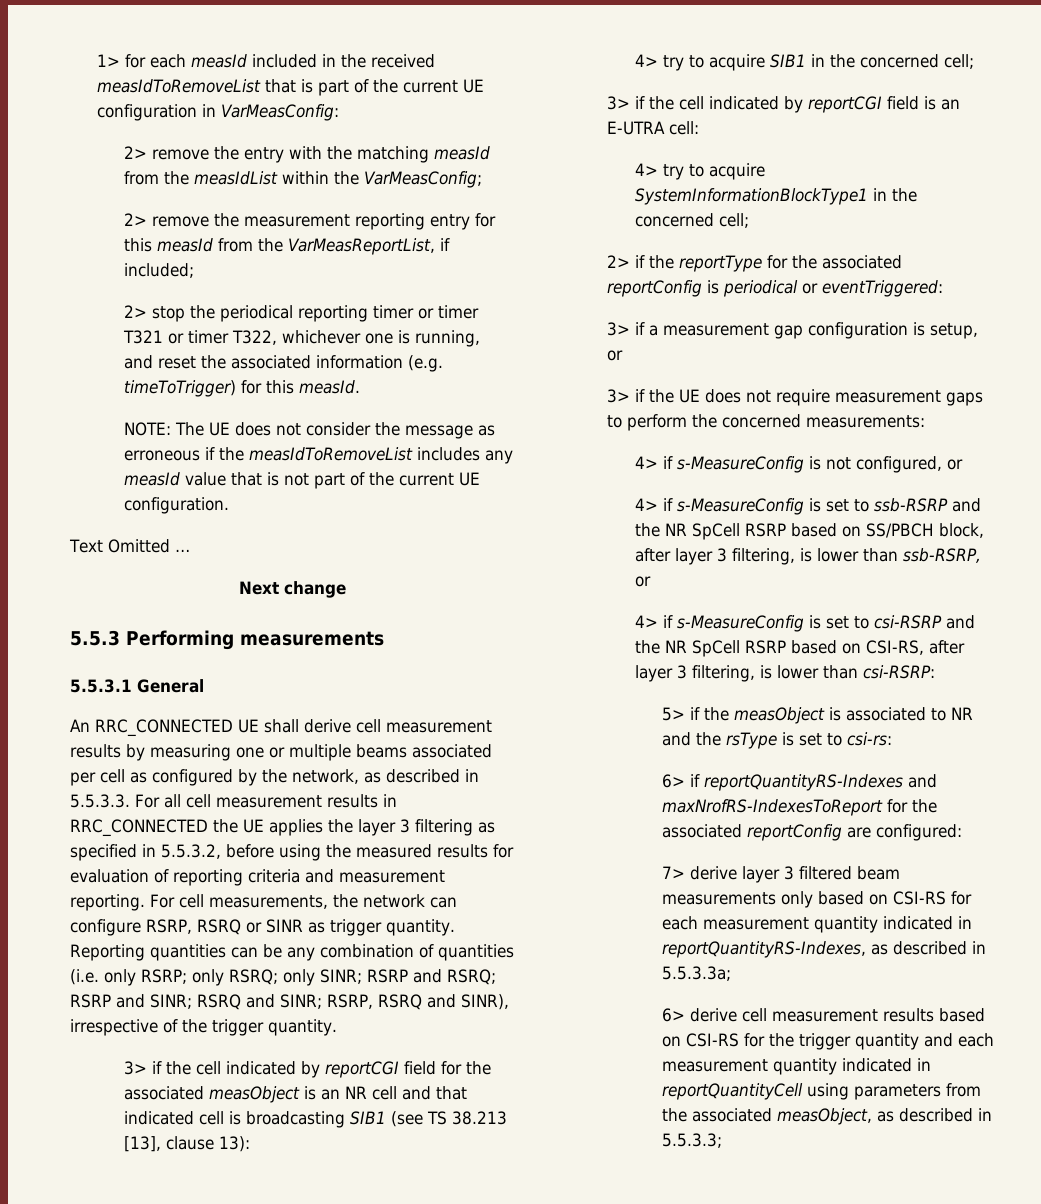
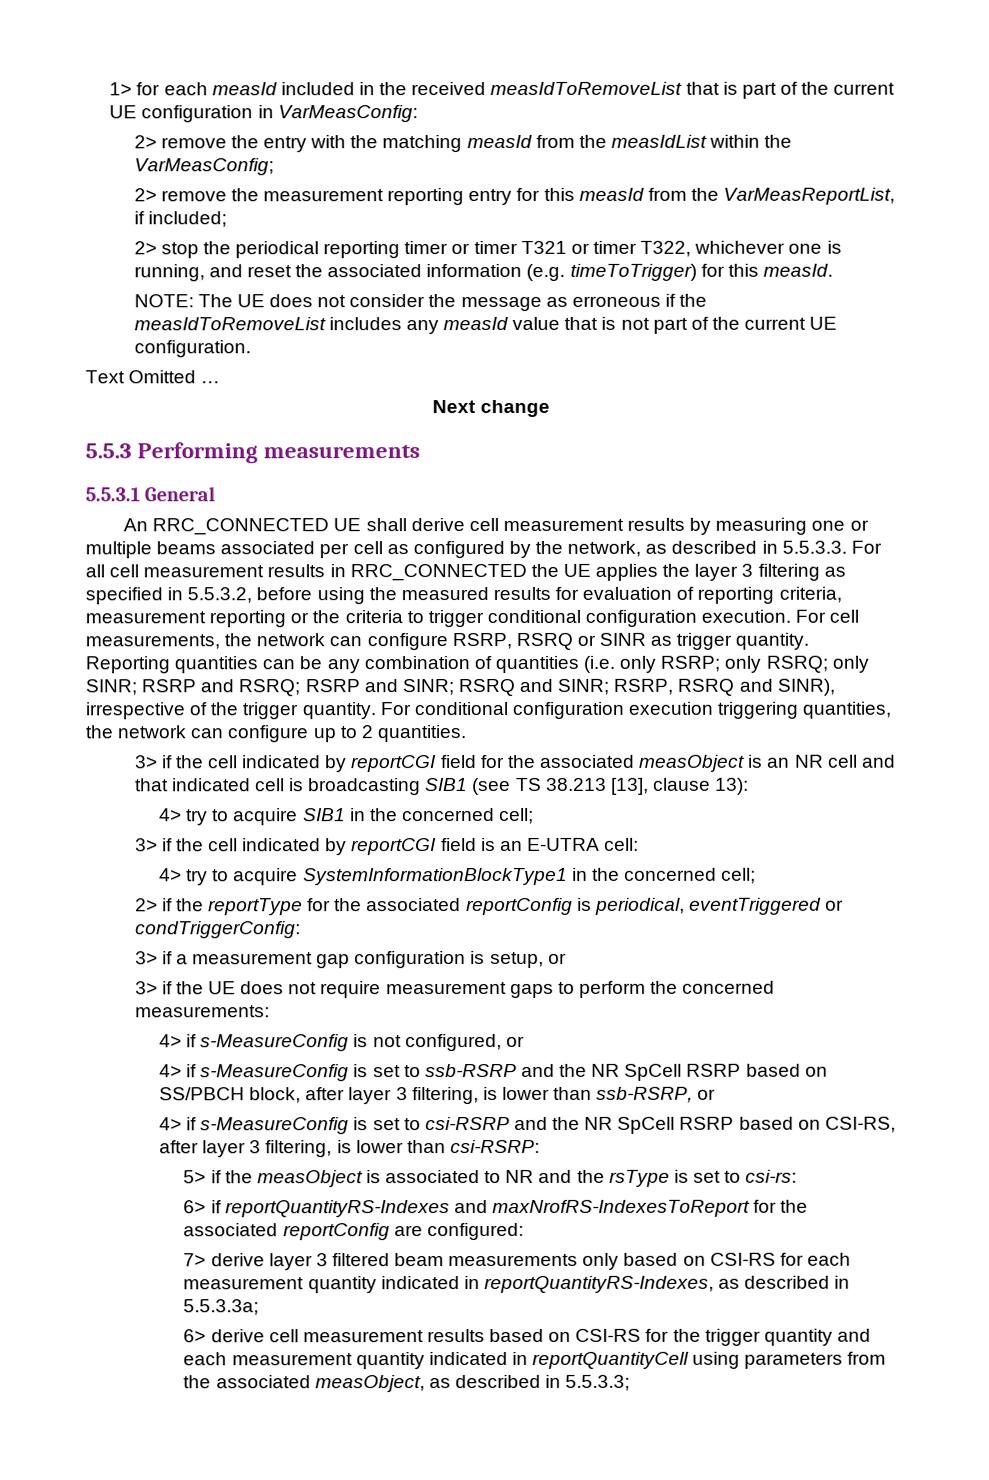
- An RRC_CONNECTED UE shall derive cell measurement results by measuring one or multiple beams associated per cell as configured by the network, as described in 5.5.3.3. For all cell measurement results in RRC_CONNECTED the UE applies the layer 3 filtering as specified in 5.5.3.2, before using the measured results for evaluation of reporting criteria and measurement reporting.
+ An RRC_CONNECTED UE shall derive cell measurement results by measuring one or multiple beams associated per cell as configured by the network, as described in 5.5.3.3. For all cell measurement results in RRC_CONNECTED the UE applies the layer 3 filtering as specified in 5.5.3.2, before using the measured results for evaluation of reporting criteria, measurement reporting or the criteria to trigger conditional configuration execution.
+ For conditional configuration execution triggering quantities, the network can configure up to 2 quantities.
- 2> if the reportType for the associated reportConfig is periodical or eventTriggered:
+ 2> if the reportType for the associated reportConfig is periodical, eventTriggered or condTriggerConfig:

